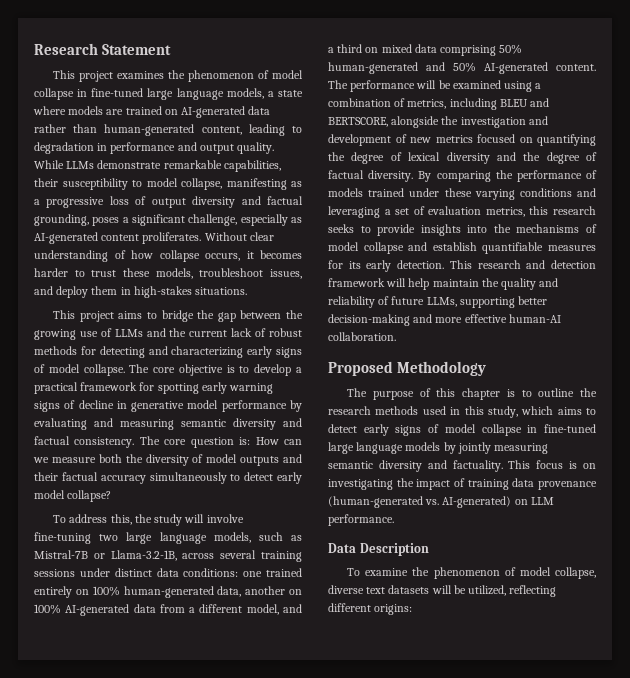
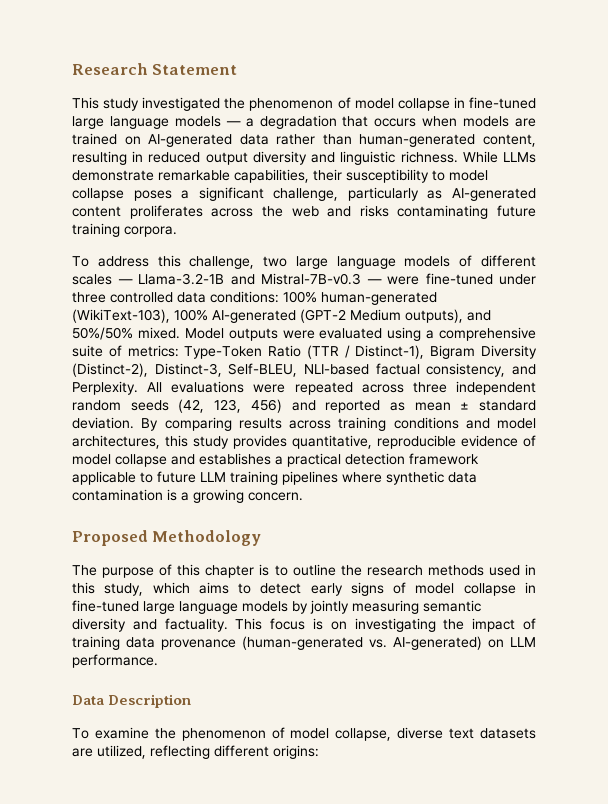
- This project examines the phenomenon of model collapse in fine-tuned large language models, a state where models are trained on AI-generated data rather than human-generated content, leading to degradation in performance and output quality.
+ This study investigated the phenomenon of model collapse in fine-tuned large language models — a degradation that occurs when models are trained on AI-generated data rather than human-generated content, resulting in reduced output diversity and linguistic richness.
- While LLMs demonstrate remarkable capabilities, their susceptibility to model collapse, manifesting as a progressive loss of output diversity and factual grounding, poses a significant challenge, especially as AI-generated content proliferates. Without clear understanding of how collapse occurs, it becomes harder to trust these models, troubleshoot issues, and deploy them in high-stakes situations.
- This project aims to bridge the gap between the growing use of LLMs and the current lack of robust methods for detecting and characterizing early signs of model collapse. The core objective is to develop a practical framework for spotting early warning signs of decline in generative model performance by evaluating and measuring semantic diversity and factual consistency. The core question is: How can we measure both the diversity of model outputs and their factual accuracy simultaneously to detect early model collapse?
- To address this, the study will involve fine-tuning two large language models, such as Mistral-7B or Llama-3.2-1B, across several training sessions under distinct data conditions: one trained entirely on 100% human-generated data, another on 100% AI-generated data from a different model, and a third on mixed data comprising 50% human-generated and 50% AI-generated content. The performance will be examined using a combination of metrics, including BLEU and BERTSCORE, alongside the investigation and development of new metrics focused on quantifying the degree of lexical diversity and the degree of factual diversity. By comparing the performance of models trained under these varying conditions and leveraging a set of evaluation metrics, this research seeks to provide insights into the mechanisms of model collapse and establish quantifiable measures for its early detection. This research and detection framework will help maintain the quality and reliability of future LLMs, supporting better decision-making and more effective human-AI collaboration.
+ While LLMs demonstrate remarkable capabilities, their susceptibility to model collapse poses a significant challenge, particularly as AI-generated content proliferates across the web and risks contaminating future training corpora.
+ To address this challenge, two large language models of different scales — Llama-3.2-1B and Mistral-7B-v0.3 — were fine-tuned under three controlled data conditions: 100% human-generated (WikiText-103), 100% AI-generated (GPT-2 Medium outputs), and 50%/50% mixed. Model outputs were evaluated using a comprehensive suite of metrics: Type-Token Ratio (TTR / Distinct-1), Bigram Diversity (Distinct-2), Distinct-3, Self-BLEU, NLI-based factual consistency, and Perplexity. All evaluations were repeated across three independent random seeds (42, 123, 456) and reported as mean ± standard deviation. By comparing results across training conditions and model architectures, this study provides quantitative, reproducible evidence of model collapse and establishes a practical detection framework applicable to future LLM training pipelines where synthetic data contamination is a growing concern.
- To examine the phenomenon of model collapse, diverse text datasets will be utilized, reflecting different origins:
+ To examine the phenomenon of model collapse, diverse text datasets are utilized, reflecting different origins:

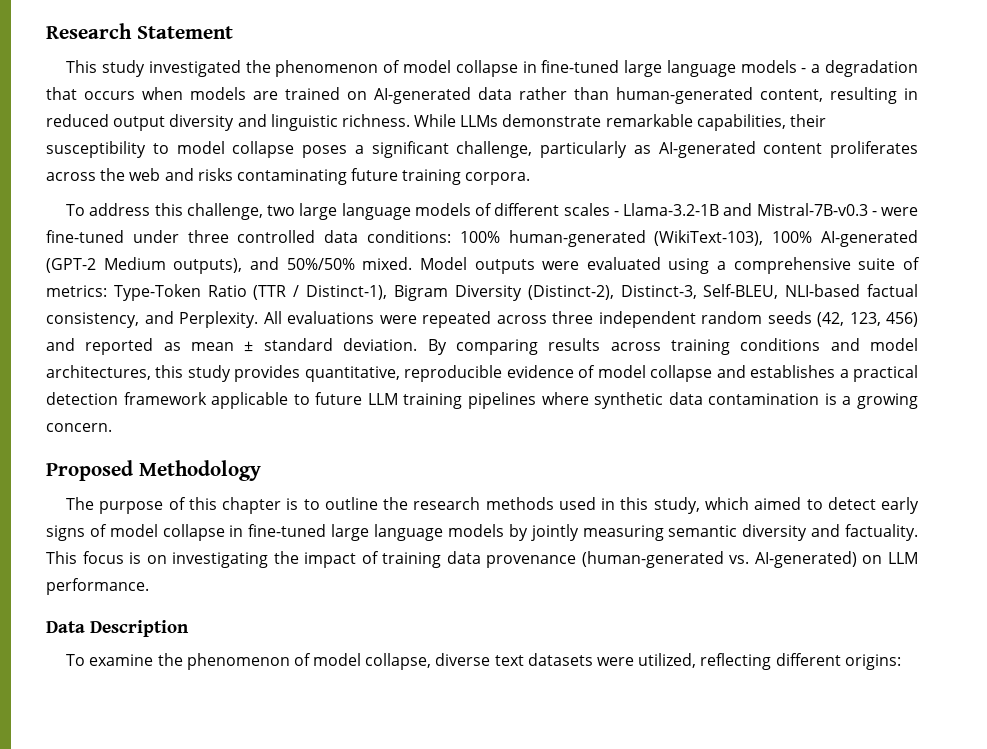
- This study investigated the phenomenon of model collapse in fine-tuned large language models — a degradation that occurs when models are trained on AI-generated data rather than human-generated content, resulting in reduced output diversity and linguistic richness.
+ This study investigated the phenomenon of model collapse in fine-tuned large language models - a degradation that occurs when models are trained on AI-generated data rather than human-generated content, resulting in reduced output diversity and linguistic richness.
- To address this challenge, two large language models of different scales — Llama-3.2-1B and Mistral-7B-v0.3 — were fine-tuned under three controlled data conditions: 100% human-generated (WikiText-103), 100% AI-generated (GPT-2 Medium outputs), and 50%/50% mixed.
+ To address this challenge, two large language models of different scales - Llama-3.2-1B and Mistral-7B-v0.3 - were fine-tuned under three controlled data conditions: 100% human-generated (WikiText-103), 100% AI-generated (GPT-2 Medium outputs), and 50%/50% mixed.
- The purpose of this chapter is to outline the research methods used in this study, which aims to detect early signs of model collapse in fine-tuned large language models by jointly measuring semantic diversity and factuality.
+ The purpose of this chapter is to outline the research methods used in this study, which aimed to detect early signs of model collapse in fine-tuned large language models by jointly measuring semantic diversity and factuality.
- To examine the phenomenon of model collapse, diverse text datasets are utilized, reflecting different origins:
+ To examine the phenomenon of model collapse, diverse text datasets were utilized, reflecting different origins:

